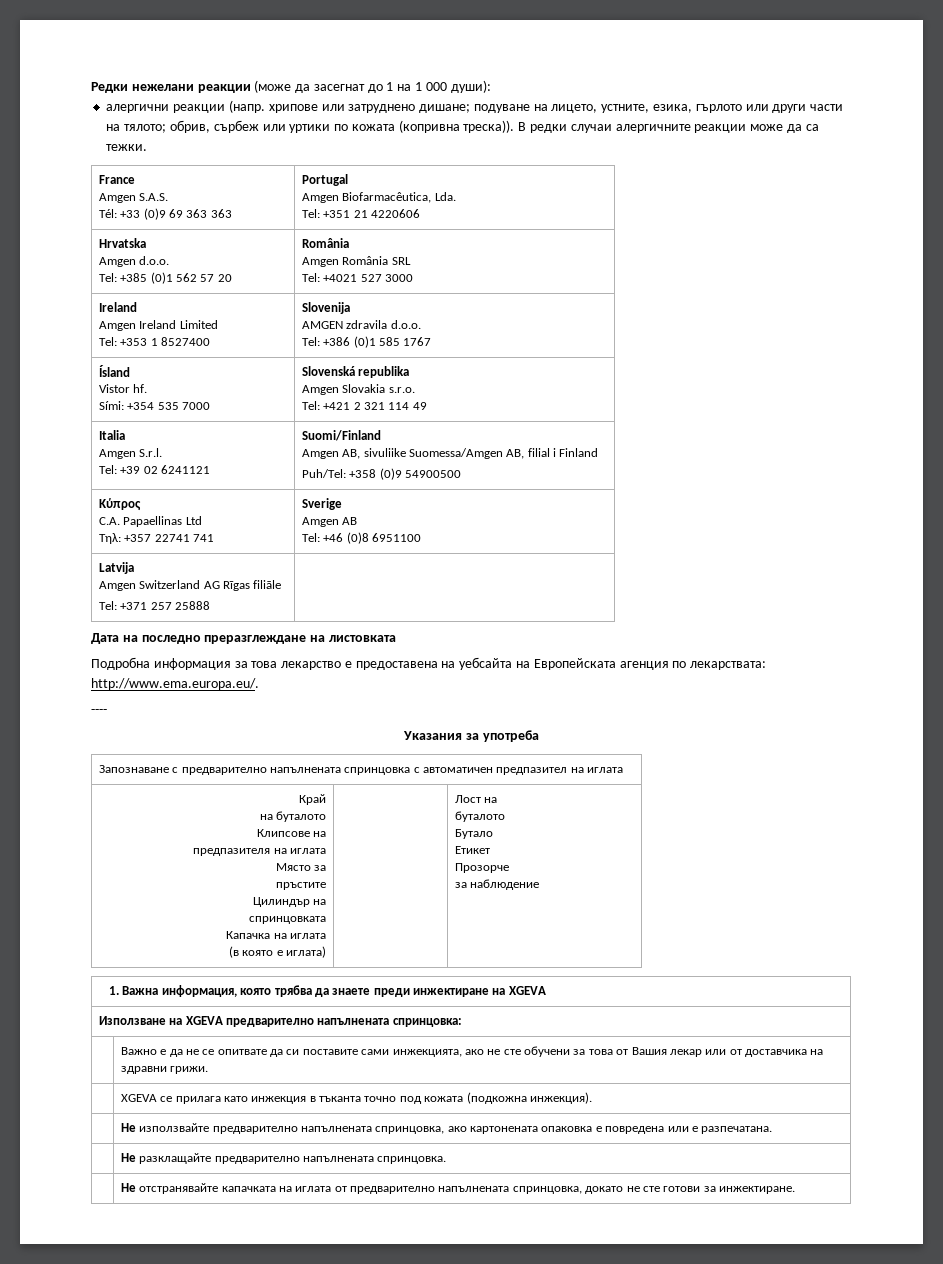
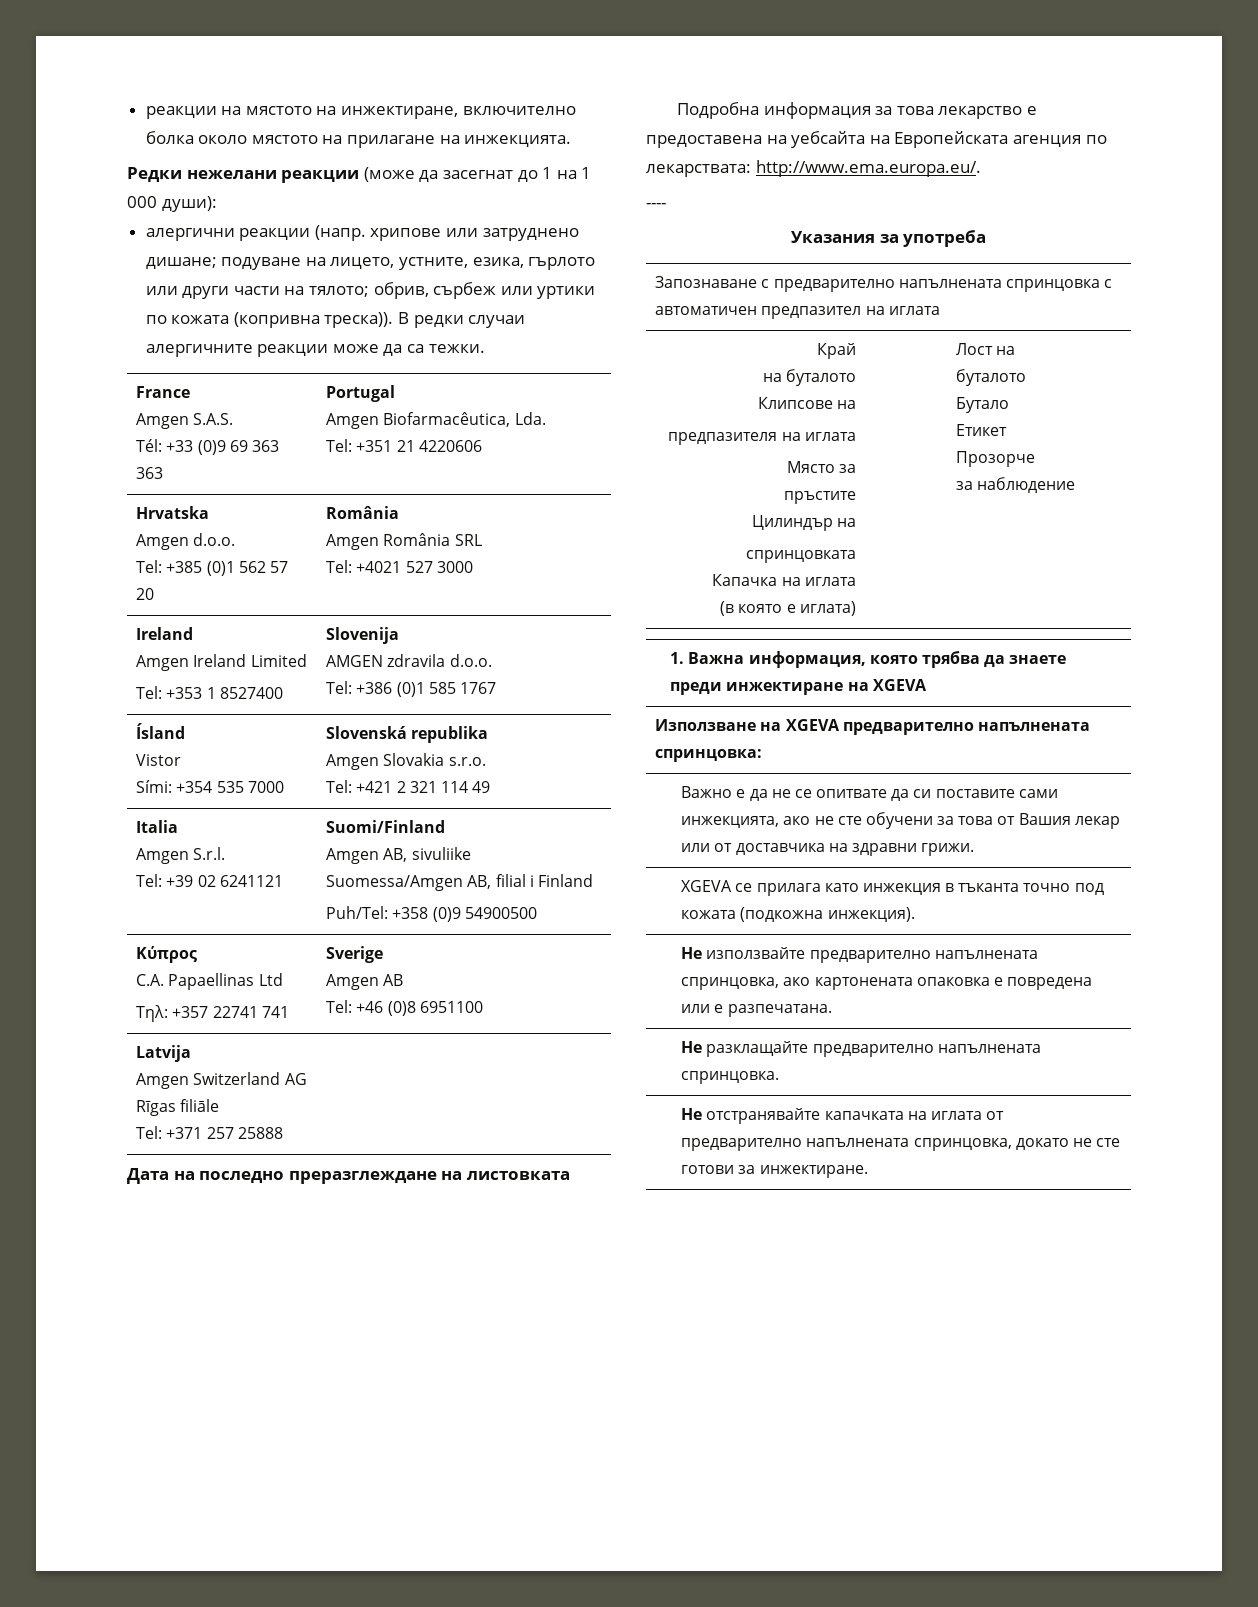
+ реакции на мястото на инжектиране, включително болка около мястото на прилагане на инжекцията.
  Ísland
- Vistor hf.
+ Vistor

